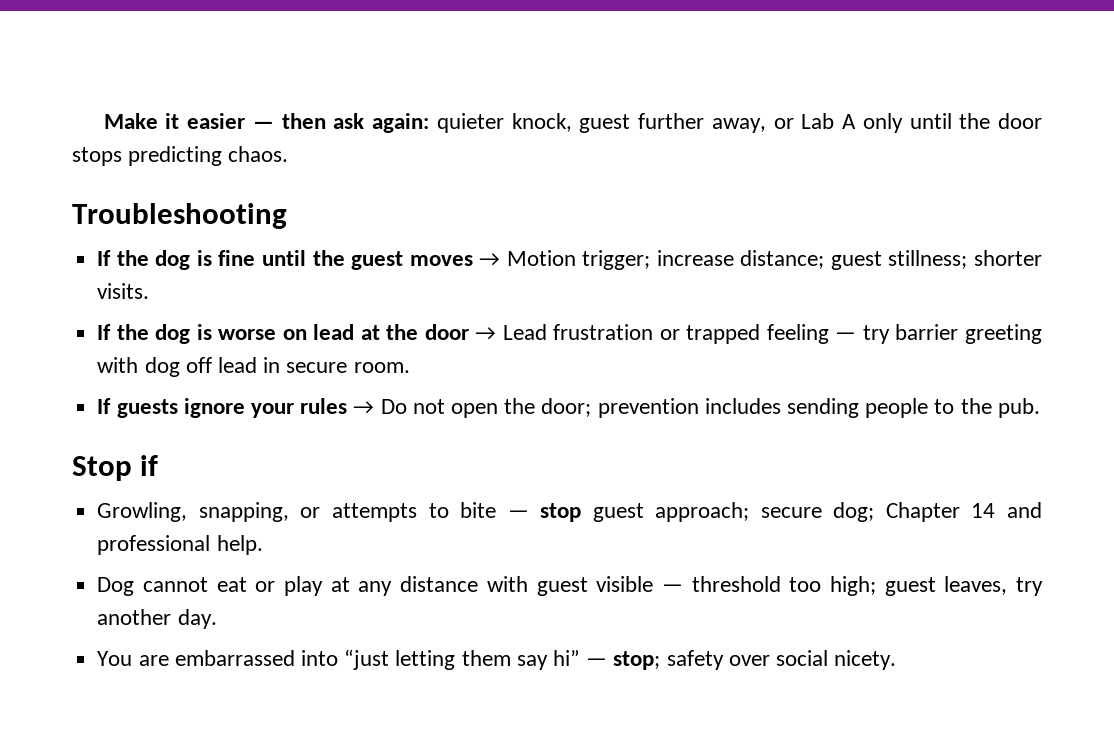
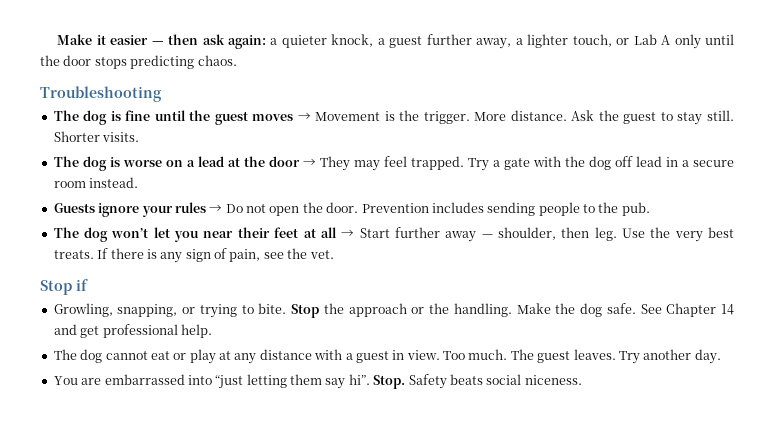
- Make it easier — then ask again: quieter knock, guest further away, or Lab A only until the door stops predicting chaos.
+ Make it easier — then ask again: a quieter knock, a guest further away, a lighter touch, or Lab A only until the door stops predicting chaos.
- If the dog is fine until the guest moves → Motion trigger; increase distance; guest stillness; shorter visits.
+ The dog is fine until the guest moves → Movement is the trigger. More distance. Ask the guest to stay still. Shorter visits.
- If the dog is worse on lead at the door → Lead frustration or trapped feeling — try barrier greeting with dog off lead in secure room.
- If guests ignore your rules → Do not open the door; prevention includes sending people to the pub.
+ The dog is worse on a lead at the door → They may feel trapped. Try a gate with the dog off lead in a secure room instead.
+ Guests ignore your rules → Do not open the door. Prevention includes sending people to the pub.
+ The dog won’t let you near their feet at all → Start further away — shoulder, then leg. Use the very best treats. If there is any sign of pain, see the vet.
- Growling, snapping, or attempts to bite — stop guest approach; secure dog; Chapter 14 and professional help.
+ Growling, snapping, or trying to bite. Stop the approach or the handling. Make the dog safe. See Chapter 14 and get professional help.
- Dog cannot eat or play at any distance with guest visible — threshold too high; guest leaves, try another day.
+ The dog cannot eat or play at any distance with a guest in view. Too much. The guest leaves. Try another day.
- You are embarrassed into “just letting them say hi” — stop; safety over social nicety.
+ You are embarrassed into “just letting them say hi”. Stop. Safety beats social niceness.

